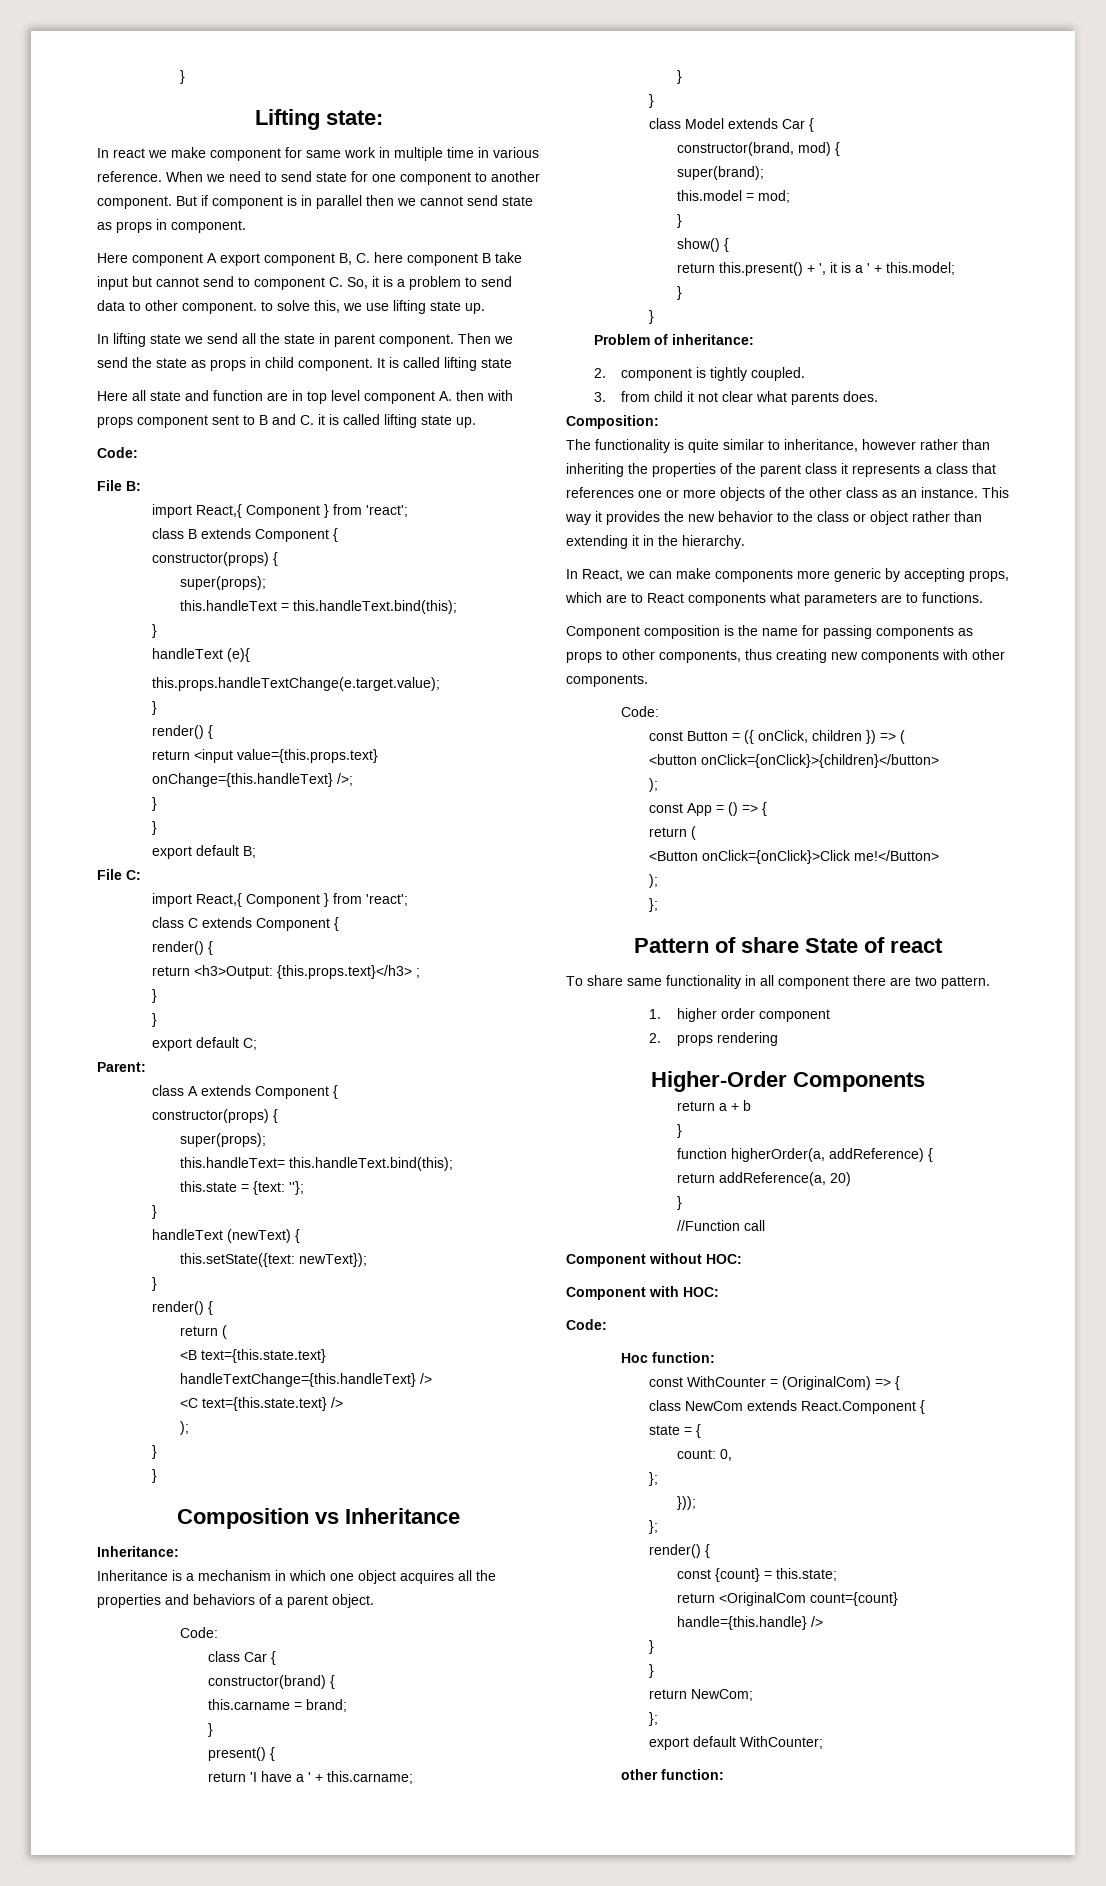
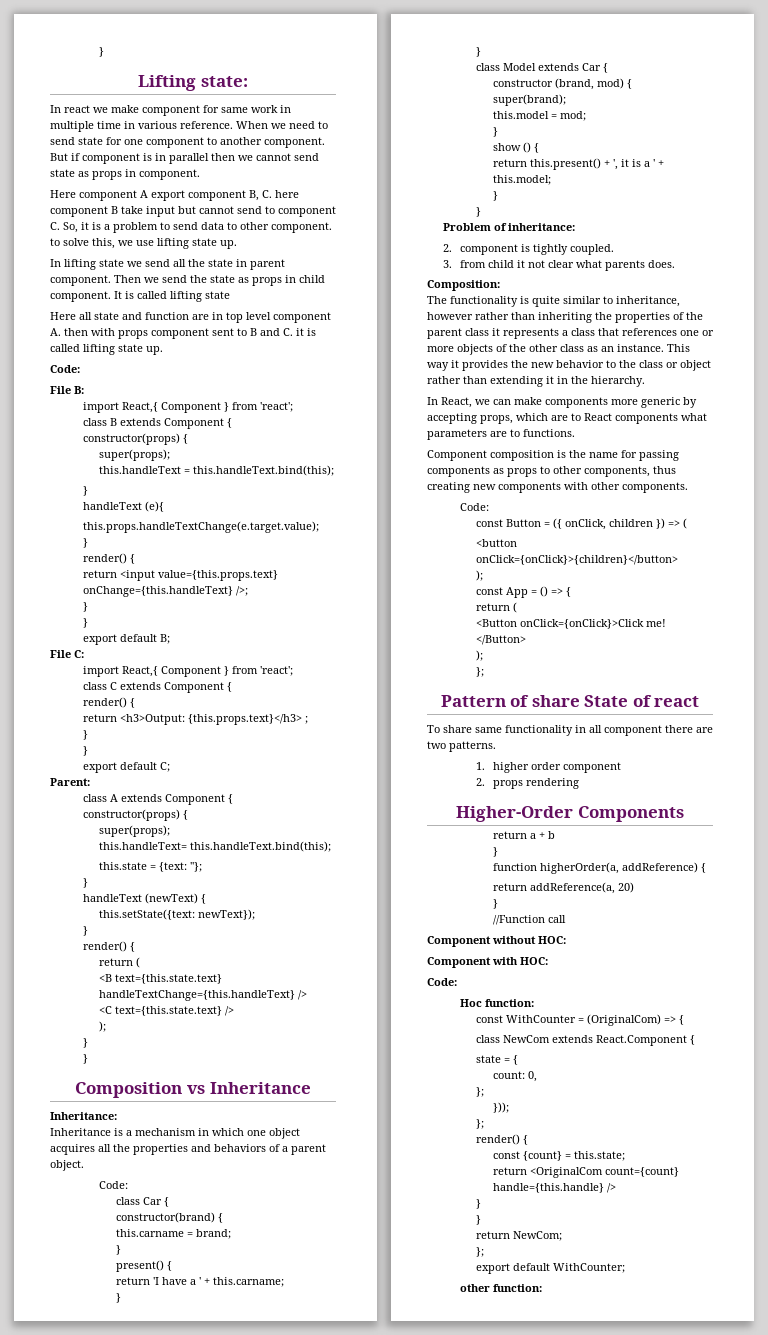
- constructor(brand, mod) {
+ constructor (brand, mod) {
- show() {
+ show () {
- <Button onClick={onClick}>Click me!</Button>
+ <Button onClick={onClick}>Click me! </Button>
- To share same functionality in all component there are two pattern.
+ To share same functionality in all component there are two patterns.

